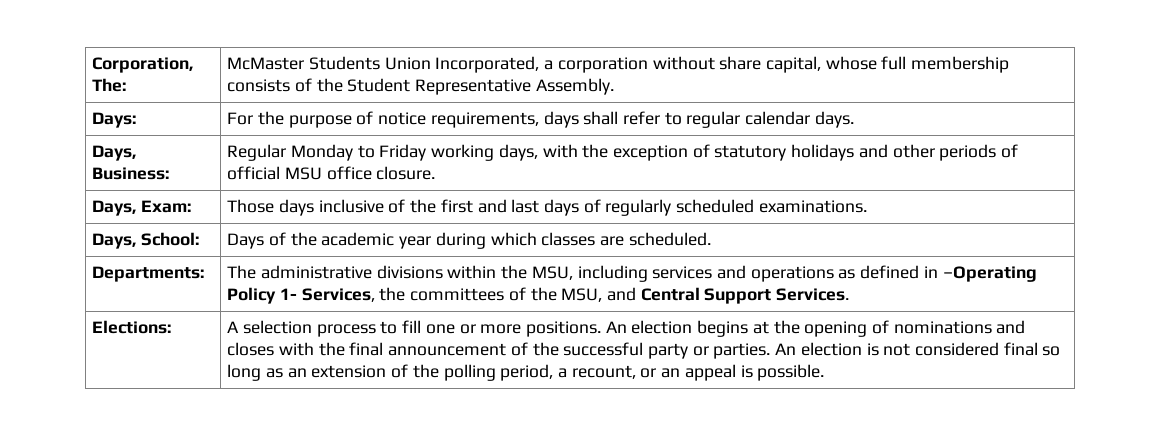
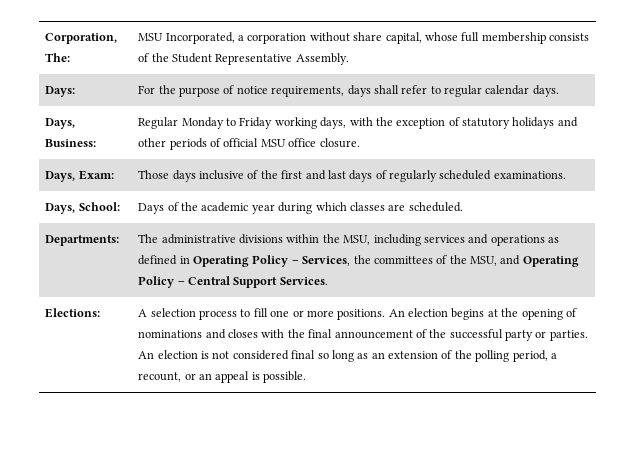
- Corporation, The: | McMaster Students Union Incorporated, a corporation without share capital, whose full membership consists of the Student Representative Assembly.
+ Corporation, The: | MSU Incorporated, a corporation without share capital, whose full membership consists of the Student Representative Assembly.
- Departments: | The administrative divisions within the MSU, including services and operations as defined in –Operating Policy 1- Services, the committees of the MSU, and Central Support Services.
+ Departments: | The administrative divisions within the MSU, including services and operations as defined in Operating Policy – Services, the committees of the MSU, and Operating Policy – Central Support Services.

